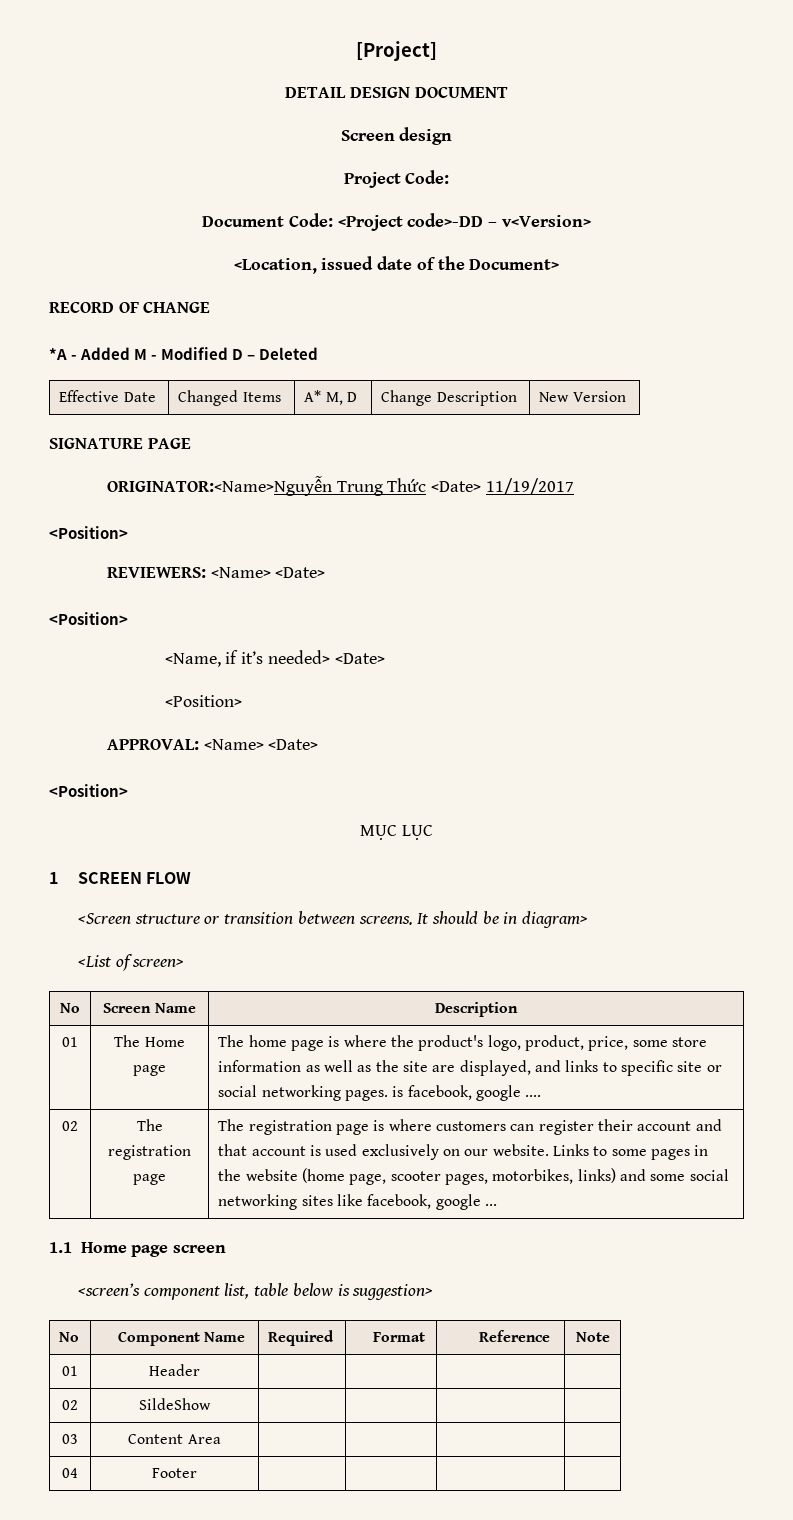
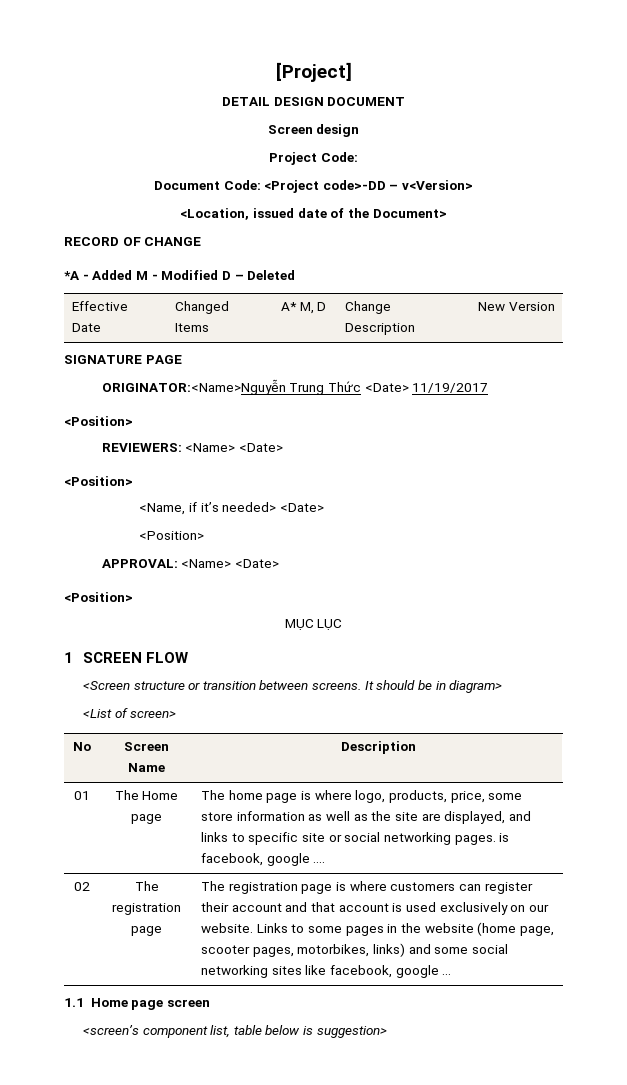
- 01 | The Home page | The home page is where the product's logo, product, price, some store information as well as the site are displayed, and links to specific site or social networking pages. is facebook, google ....
+ 01 | The Home page | The home page is where logo, products, price, some store information as well as the site are displayed, and links to specific site or social networking pages. is facebook, google ....
- No | Component Name | Required | Format | Reference | Note
- 01 | Header | | | |
- 02 | SildeShow | | | |
- 03 | Content Area | | | |
- 04 | Footer | | | |

